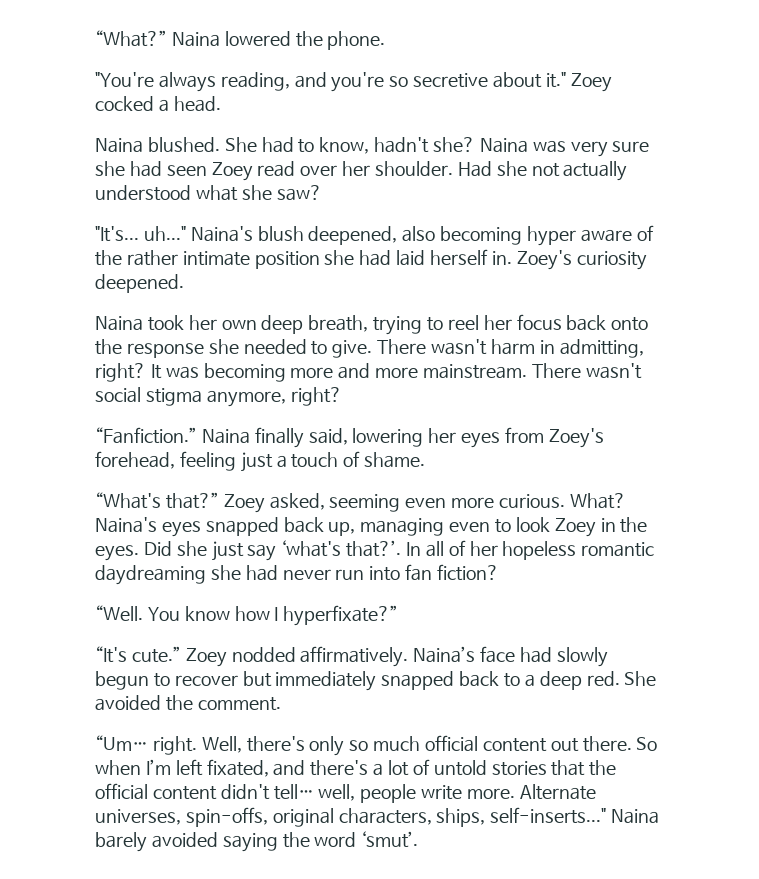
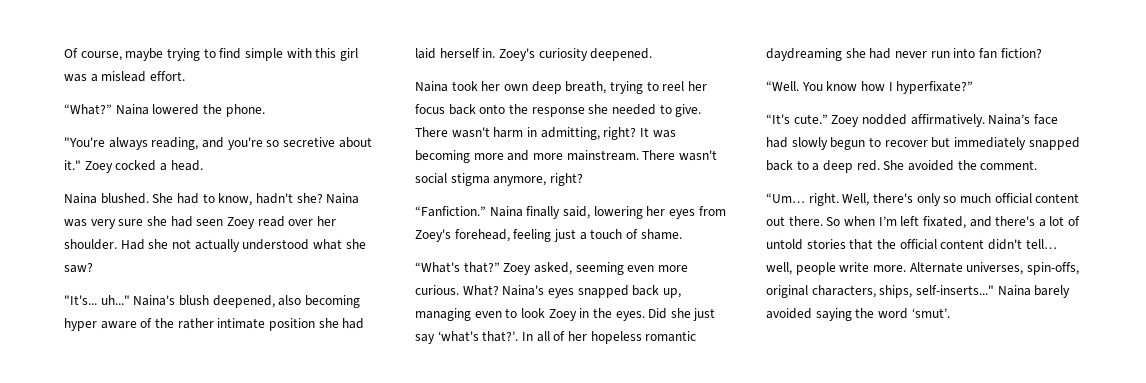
+ Of course, maybe trying to find simple with this girl was a mislead effort.

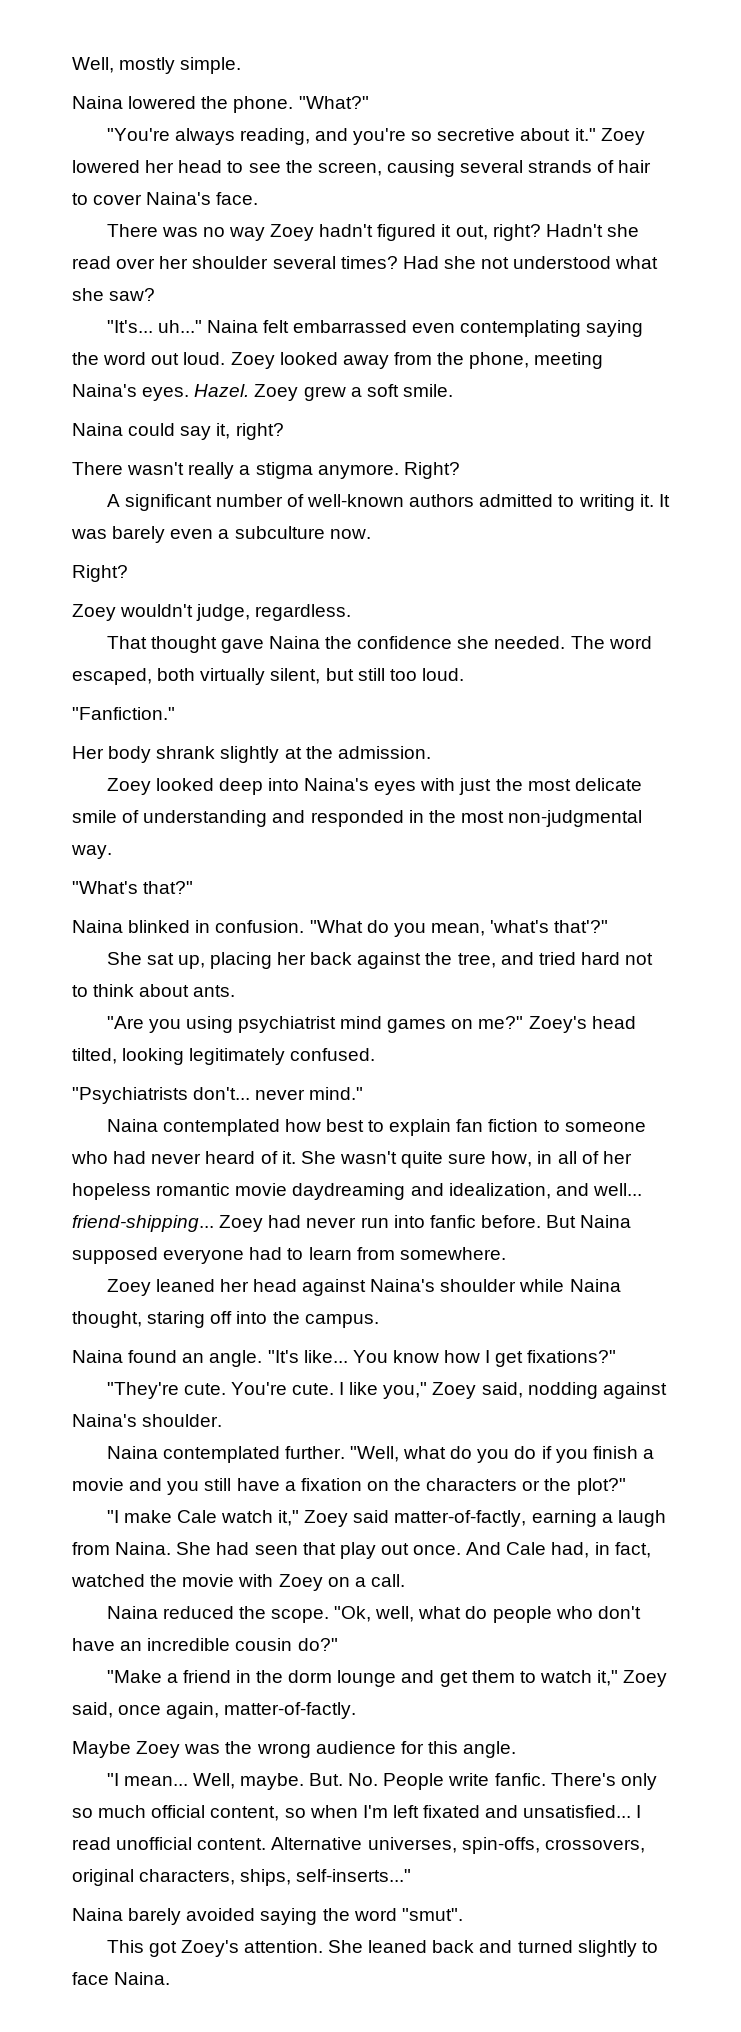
- Of course, maybe trying to find simple with this girl was a mislead effort.
- “What?” Naina lowered the phone.
+ Well, mostly simple.
+ Naina lowered the phone. "What?"
- Zoey cocked a head.
- Naina blushed. She had to know, hadn't she? Naina was very sure she had seen Zoey read over her shoulder.
+ Zoey lowered her head to see the screen, causing several strands of hair to cover Naina's face.
+ There was no way Zoey hadn't figured it out, right? Hadn't she read over her shoulder several times?
- Had she not actually understood what she saw?
+ Had she not understood what she saw?
- Naina's blush deepened, also becoming hyper aware of the rather intimate position she had laid herself in. Zoey's curiosity deepened.
- Naina took her own deep breath, trying to reel her focus back onto the response she needed to give. There wasn't harm in admitting, right? It was becoming more and more mainstream. There wasn't social stigma anymore, right?
- “Fanfiction.” Naina finally said, lowering her eyes from Zoey's forehead, feeling just a touch of shame.
- “What's that?” Zoey asked, seeming even more curious. What? Naina's eyes snapped back up, managing even to look Zoey in the eyes. Did she just say ‘what's that?’. In all of her hopeless romantic daydreaming she had never run into fan fiction?
- “Well. You know how I hyperfixate?”
- “It's cute.” Zoey nodded affirmatively. Naina’s face had slowly begun to recover but immediately snapped back to a deep red. She avoided the comment.
- “Um… right. Well, there's only so much official content out there. So when I’m left fixated, and there's a lot of untold stories that the official content didn't tell… well, people write more. Alternate universes, spin-offs, original characters, ships, self-inserts..." Naina barely avoided saying the word ‘smut’.
+ Naina felt embarrassed even contemplating saying the word out loud. Zoey looked away from the phone, meeting Naina's eyes. Hazel. Zoey grew a soft smile.
+ Naina could say it, right?
+ There wasn't really a stigma anymore. Right?
+ A significant number of well-known authors admitted to writing it. It was barely even a subculture now.
+ Right?
+ Zoey wouldn't judge, regardless.
+ That thought gave Naina the confidence she needed. The word escaped, both virtually silent, but still too loud.
+ "Fanfiction."
+ Her body shrank slightly at the admission.
+ Zoey looked deep into Naina's eyes with just the most delicate smile of understanding and responded in the most non-judgmental way.
+ "What's that?"
+ Naina blinked in confusion. "What do you mean, 'what's that'?"
+ She sat up, placing her back against the tree, and tried hard not to think about ants.
+ "Are you using psychiatrist mind games on me?" Zoey's head tilted, looking legitimately confused.
+ "Psychiatrists don't... never mind."
+ Naina contemplated how best to explain fan fiction to someone who had never heard of it. She wasn't quite sure how, in all of her hopeless romantic movie daydreaming and idealization, and well... friend-shipping... Zoey had never run into fanfic before. But Naina supposed everyone had to learn from somewhere.
+ Zoey leaned her head against Naina's shoulder while Naina thought, staring off into the campus.
+ Naina found an angle. "It's like... You know how I get fixations?"
+ "They're cute. You're cute. I like you," Zoey said, nodding against Naina's shoulder.
+ Naina contemplated further. "Well, what do you do if you finish a movie and you still have a fixation on the characters or the plot?"
+ "I make Cale watch it," Zoey said matter-of-factly, earning a laugh from Naina. She had seen that play out once. And Cale had, in fact, watched the movie with Zoey on a call.
+ Naina reduced the scope. "Ok, well, what do people who don't have an incredible cousin do?"
+ "Make a friend in the dorm lounge and get them to watch it," Zoey said, once again, matter-of-factly.
+ Maybe Zoey was the wrong audience for this angle.
+ "I mean... Well, maybe. But. No. People write fanfic. There's only so much official content, so when I'm left fixated and unsatisfied... I read unofficial content. Alternative universes, spin-offs, crossovers, original characters, ships, self-inserts..."
+ Naina barely avoided saying the word "smut".
+ This got Zoey's attention. She leaned back and turned slightly to face Naina.

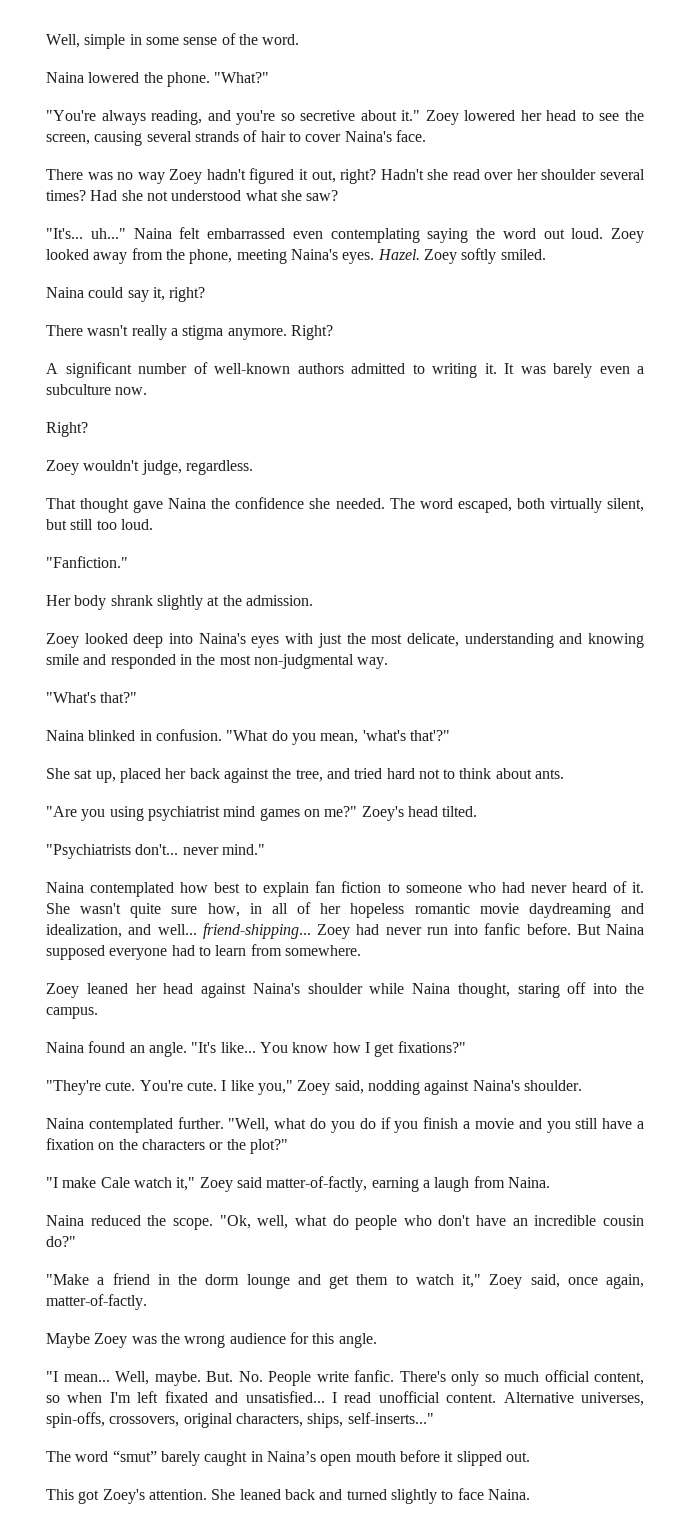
- Well, mostly simple.
+ Well, simple in some sense of the word.
- Zoey grew a soft smile.
+ Zoey softly smiled.
- Zoey looked deep into Naina's eyes with just the most delicate smile of understanding and responded in the most non-judgmental way.
+ Zoey looked deep into Naina's eyes with just the most delicate, understanding and knowing smile and responded in the most non-judgmental way.
- She sat up, placing her back against the tree, and tried hard not to think about ants.
+ She sat up, placed her back against the tree, and tried hard not to think about ants.
- Zoey's head tilted, looking legitimately confused.
+ Zoey's head tilted.
- She had seen that play out once. And Cale had, in fact, watched the movie with Zoey on a call.
- Naina barely avoided saying the word "smut".
+ The word “smut” barely caught in Naina’s open mouth before it slipped out.

